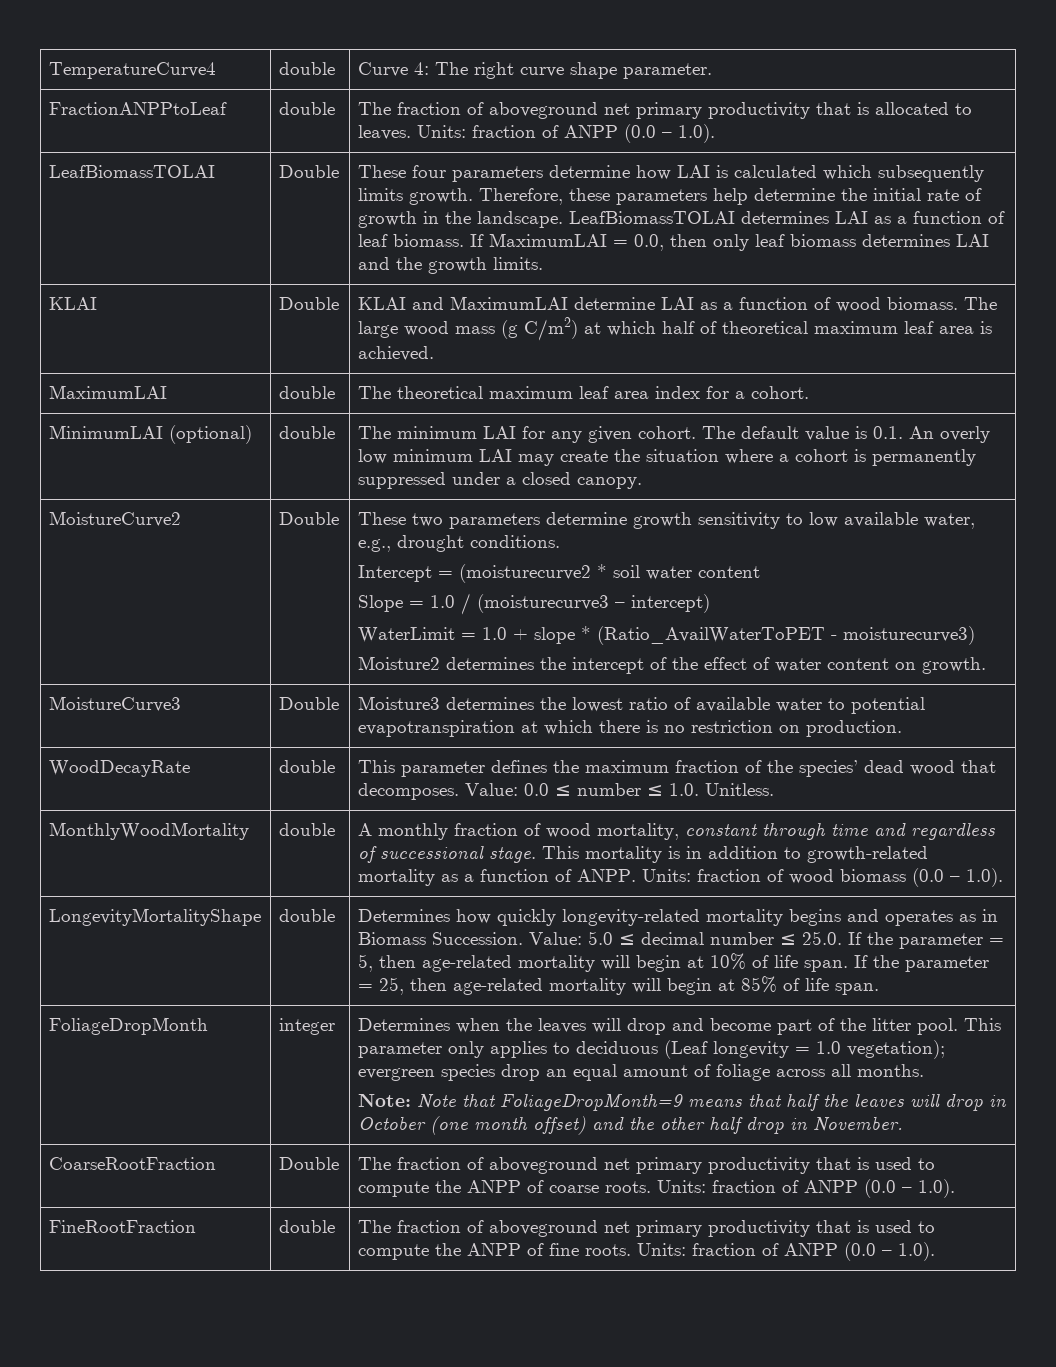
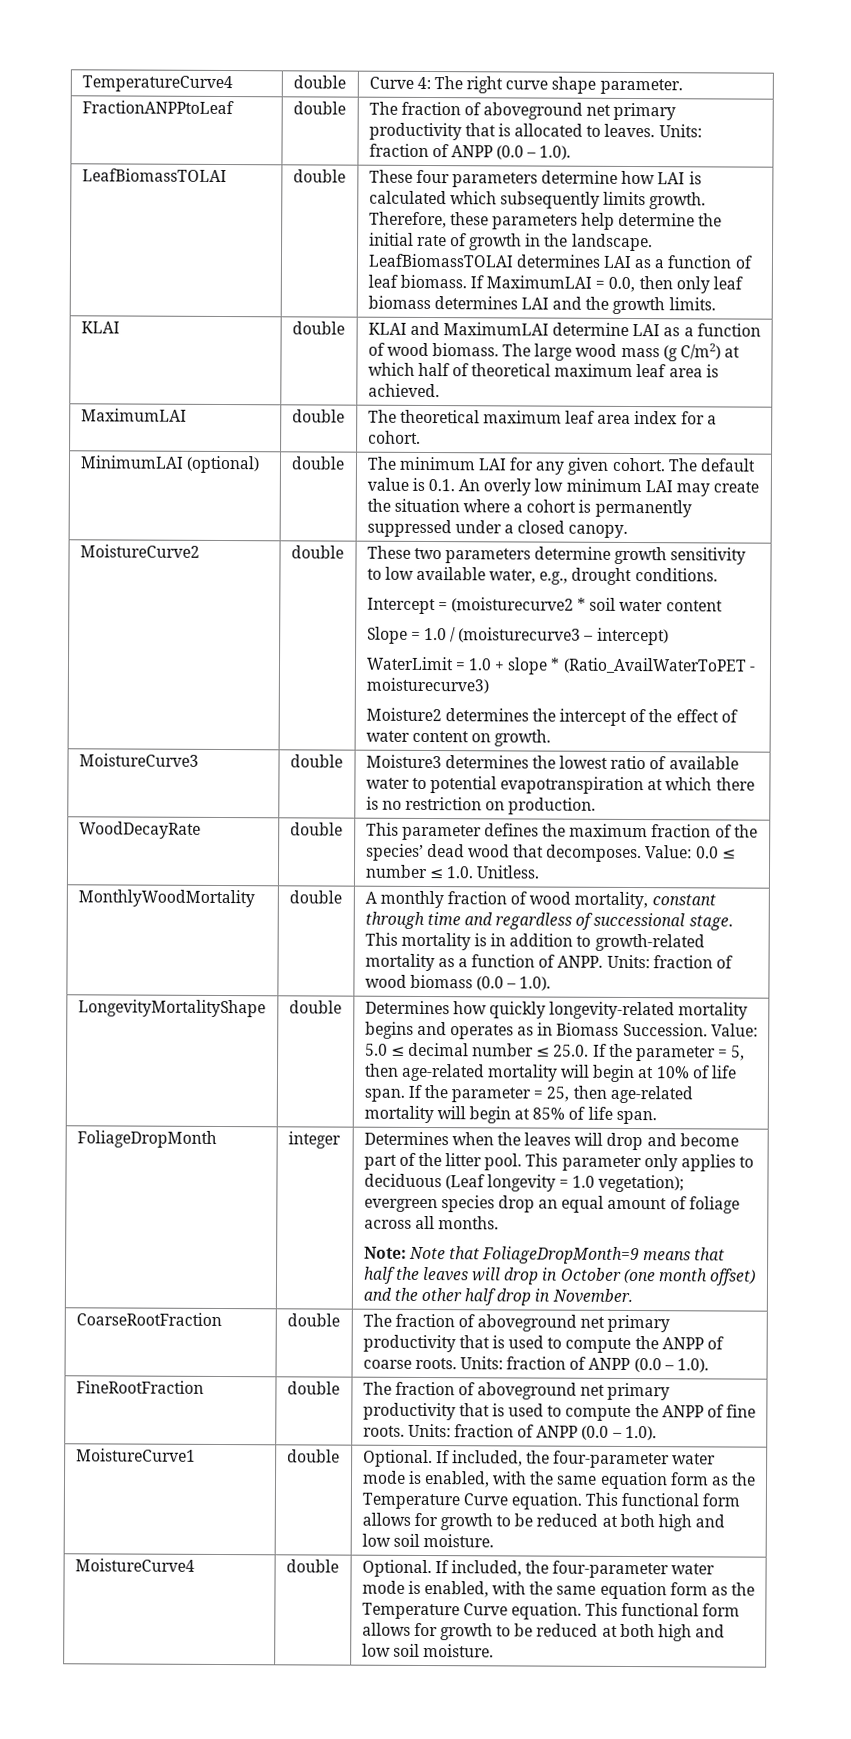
- LeafBiomassTOLAI | Double
+ LeafBiomassTOLAI | double
- KLAI | Double | KLAI and MaximumLAI determine LAI as a function of wood biomass. The large wood mass (g C/m2) at which half of theoretical maximum leaf area is achieved.
+ KLAI | double | KLAI and MaximumLAI determine LAI as a function of wood biomass. The large wood mass (g C/m2) at which half of theoretical maximum leaf area is achieved.
- MoistureCurve2 | Double
+ MoistureCurve2 | double
- MoistureCurve3 | Double | Moisture3 determines the lowest ratio of available water to potential evapotranspiration at which there is no restriction on production.
+ MoistureCurve3 | double | Moisture3 determines the lowest ratio of available water to potential evapotranspiration at which there is no restriction on production.
- CoarseRootFraction | Double | The fraction of aboveground net primary productivity that is used to compute the ANPP of coarse roots. Units: fraction of ANPP (0.0 – 1.0).
+ CoarseRootFraction | double | The fraction of aboveground net primary productivity that is used to compute the ANPP of coarse roots. Units: fraction of ANPP (0.0 – 1.0).
+ MoistureCurve1 | double | Optional. If included, the four-parameter water mode is enabled, with the same equation form as the Temperature Curve equation. This functional form allows for growth to be reduced at both high and low soil moisture.
+ MoistureCurve4 | double | Optional. If included, the four-parameter water mode is enabled, with the same equation form as the Temperature Curve equation. This functional form allows for growth to be reduced at both high and low soil moisture.

